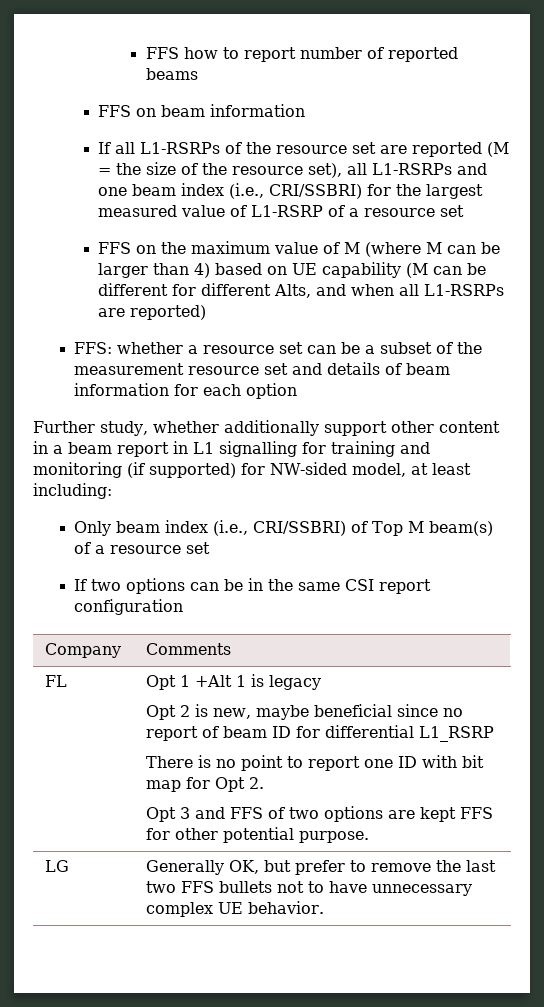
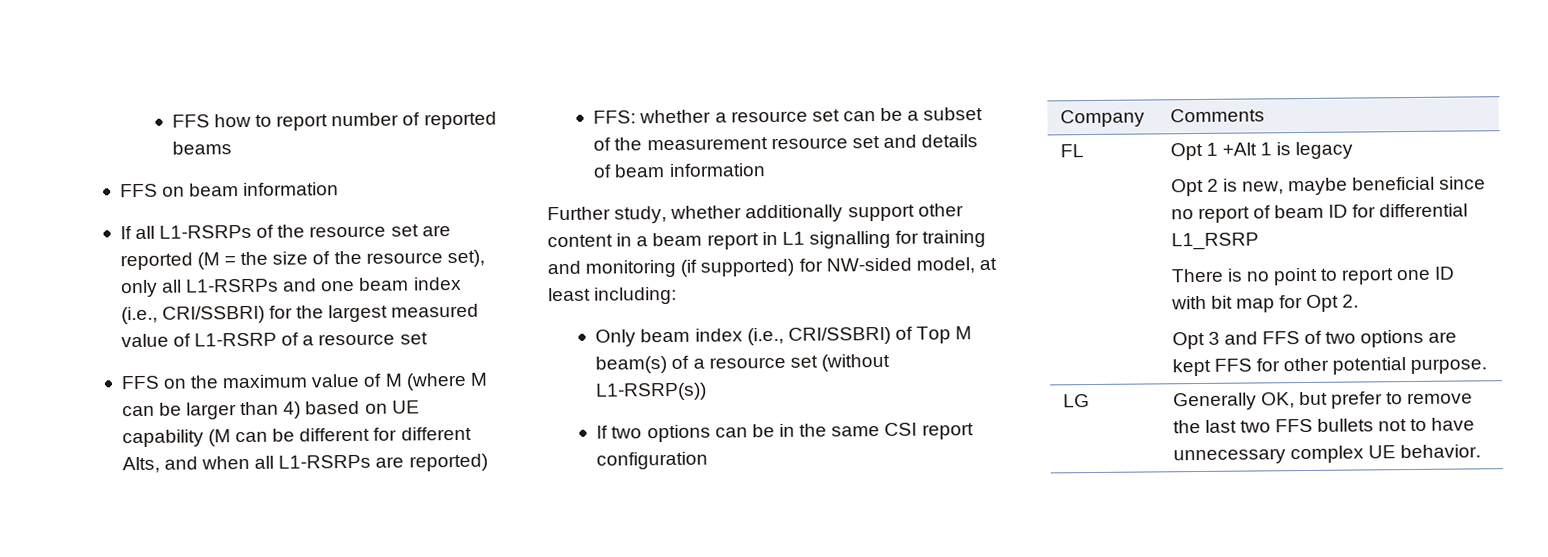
- If all L1-RSRPs of the resource set are reported (M = the size of the resource set), all L1-RSRPs and one beam index (i.e., CRI/SSBRI) for the largest measured value of L1-RSRP of a resource set
+ If all L1-RSRPs of the resource set are reported (M = the size of the resource set), only all L1-RSRPs and one beam index (i.e., CRI/SSBRI) for the largest measured value of L1-RSRP of a resource set
- FFS: whether a resource set can be a subset of the measurement resource set and details of beam information for each option
+ FFS: whether a resource set can be a subset of the measurement resource set and details of beam information
- Only beam index (i.e., CRI/SSBRI) of Top M beam(s) of a resource set
+ Only beam index (i.e., CRI/SSBRI) of Top M beam(s) of a resource set (without L1-RSRP(s))

